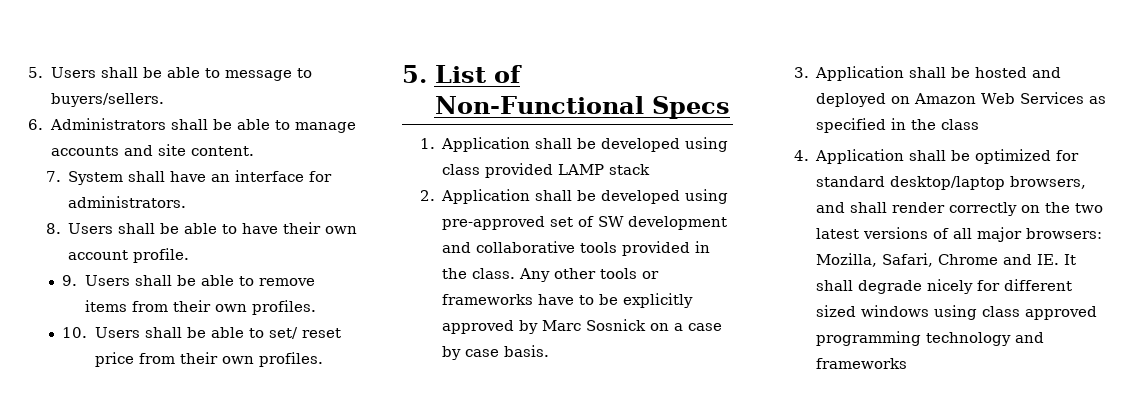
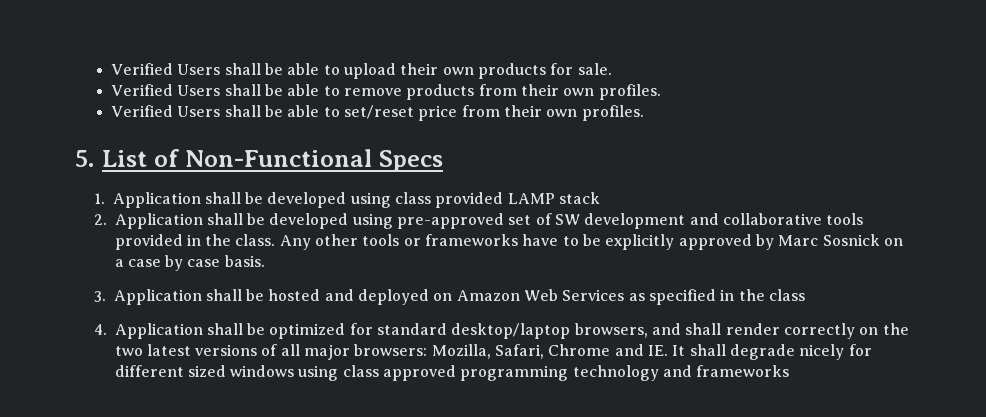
- 5. Users shall be able to message to buyers/sellers.
- 6. Administrators shall be able to manage accounts and site content.
- 7. System shall have an interface for administrators.
- 8. Users shall be able to have their own account profile.
- 9. Users shall be able to remove items from their own profiles.
- 10. Users shall be able to set/ reset price from their own profiles.
+ Verified Users shall be able to upload their own products for sale.
+ Verified Users shall be able to remove products from their own profiles.
+ Verified Users shall be able to set/reset price from their own profiles.

